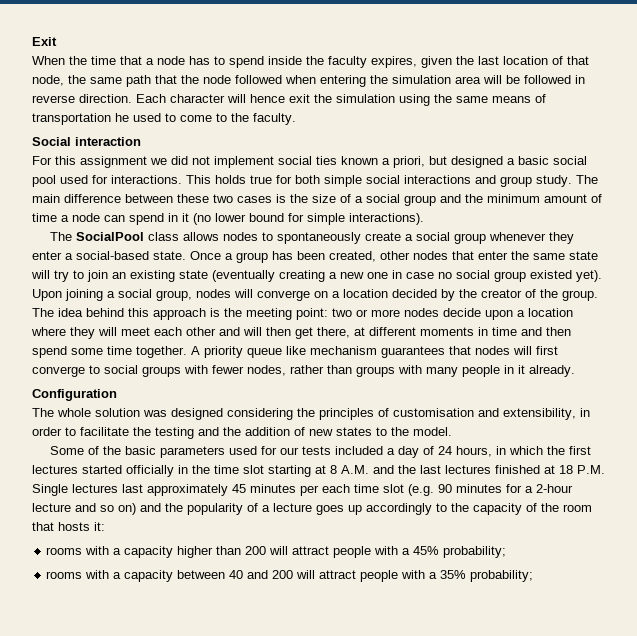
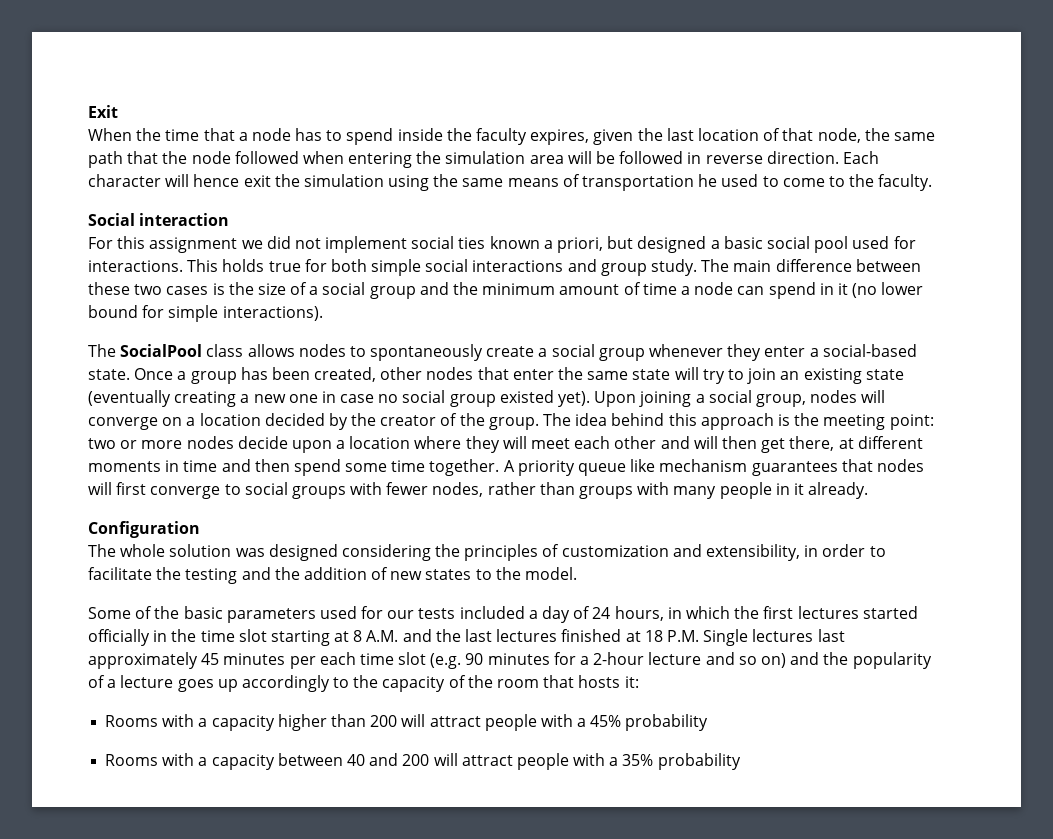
- The whole solution was designed considering the principles of customisation and extensibility, in order to facilitate the testing and the addition of new states to the model.
+ The whole solution was designed considering the principles of customization and extensibility, in order to facilitate the testing and the addition of new states to the model.
- rooms with a capacity higher than 200 will attract people with a 45% probability;
- rooms with a capacity between 40 and 200 will attract people with a 35% probability;
+ Rooms with a capacity higher than 200 will attract people with a 45% probability
+ Rooms with a capacity between 40 and 200 will attract people with a 35% probability

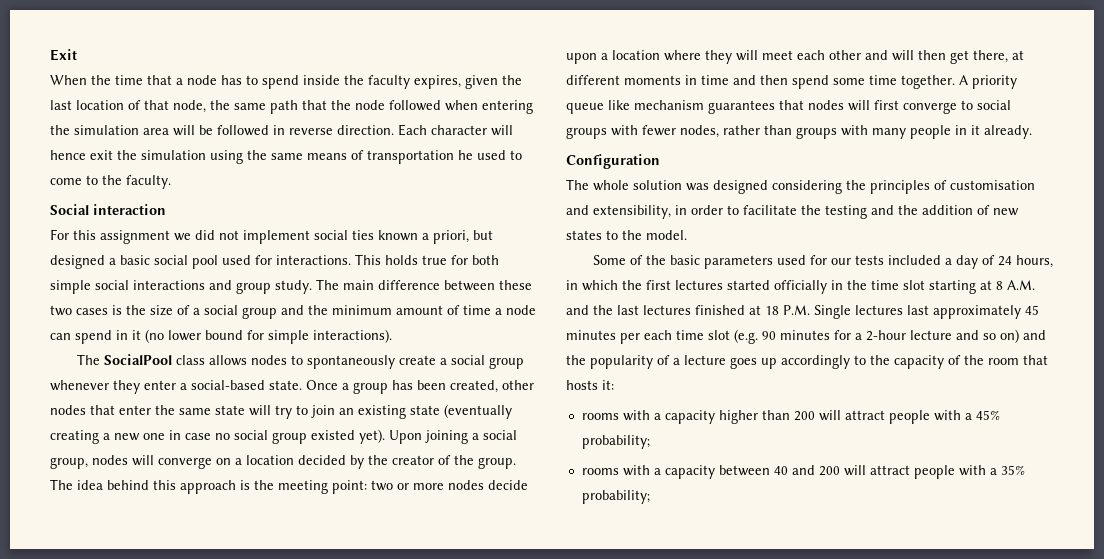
- The whole solution was designed considering the principles of customization and extensibility, in order to facilitate the testing and the addition of new states to the model.
+ The whole solution was designed considering the principles of customisation and extensibility, in order to facilitate the testing and the addition of new states to the model.
- Rooms with a capacity higher than 200 will attract people with a 45% probability
- Rooms with a capacity between 40 and 200 will attract people with a 35% probability
+ rooms with a capacity higher than 200 will attract people with a 45% probability;
+ rooms with a capacity between 40 and 200 will attract people with a 35% probability;

